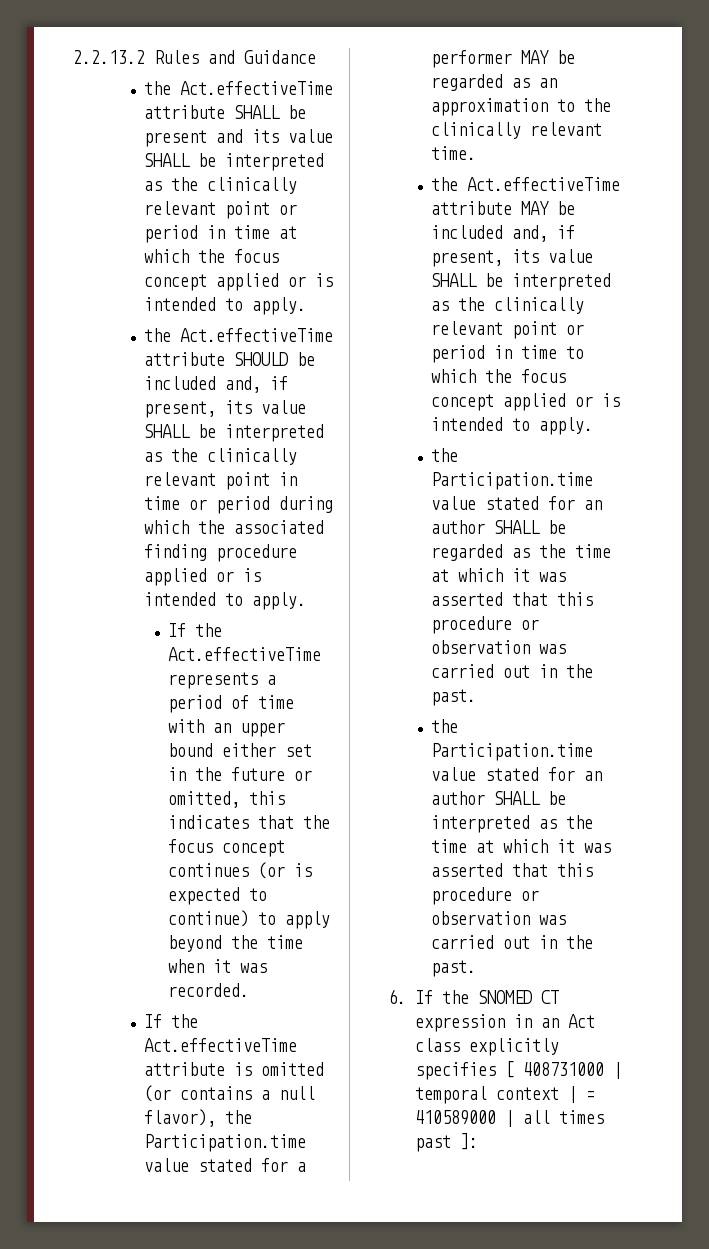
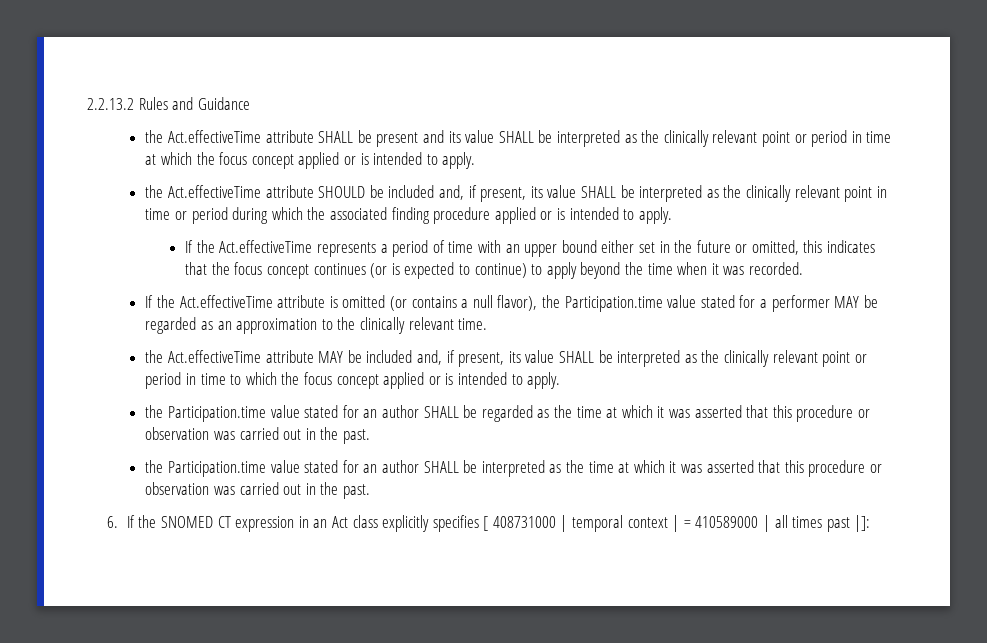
- 6. If the SNOMED CT expression in an Act class explicitly specifies [ 408731000 | temporal context | = 410589000 | all times past ]:
+ 6. If the SNOMED CT expression in an Act class explicitly specifies [ 408731000 | temporal context | = 410589000 | all times past |]:

